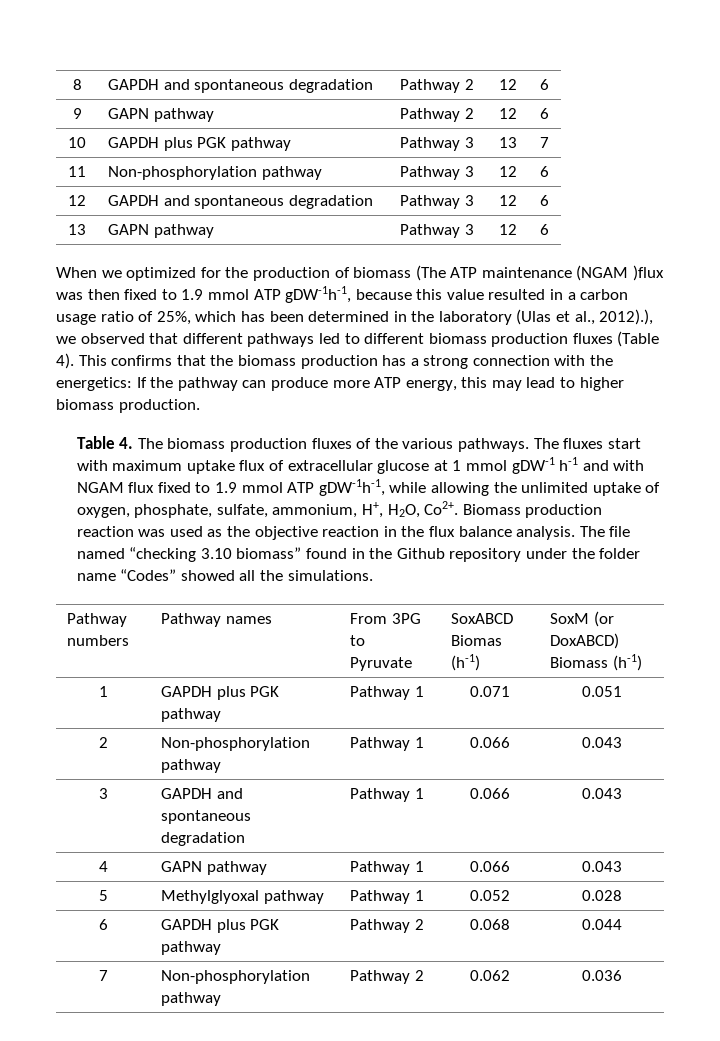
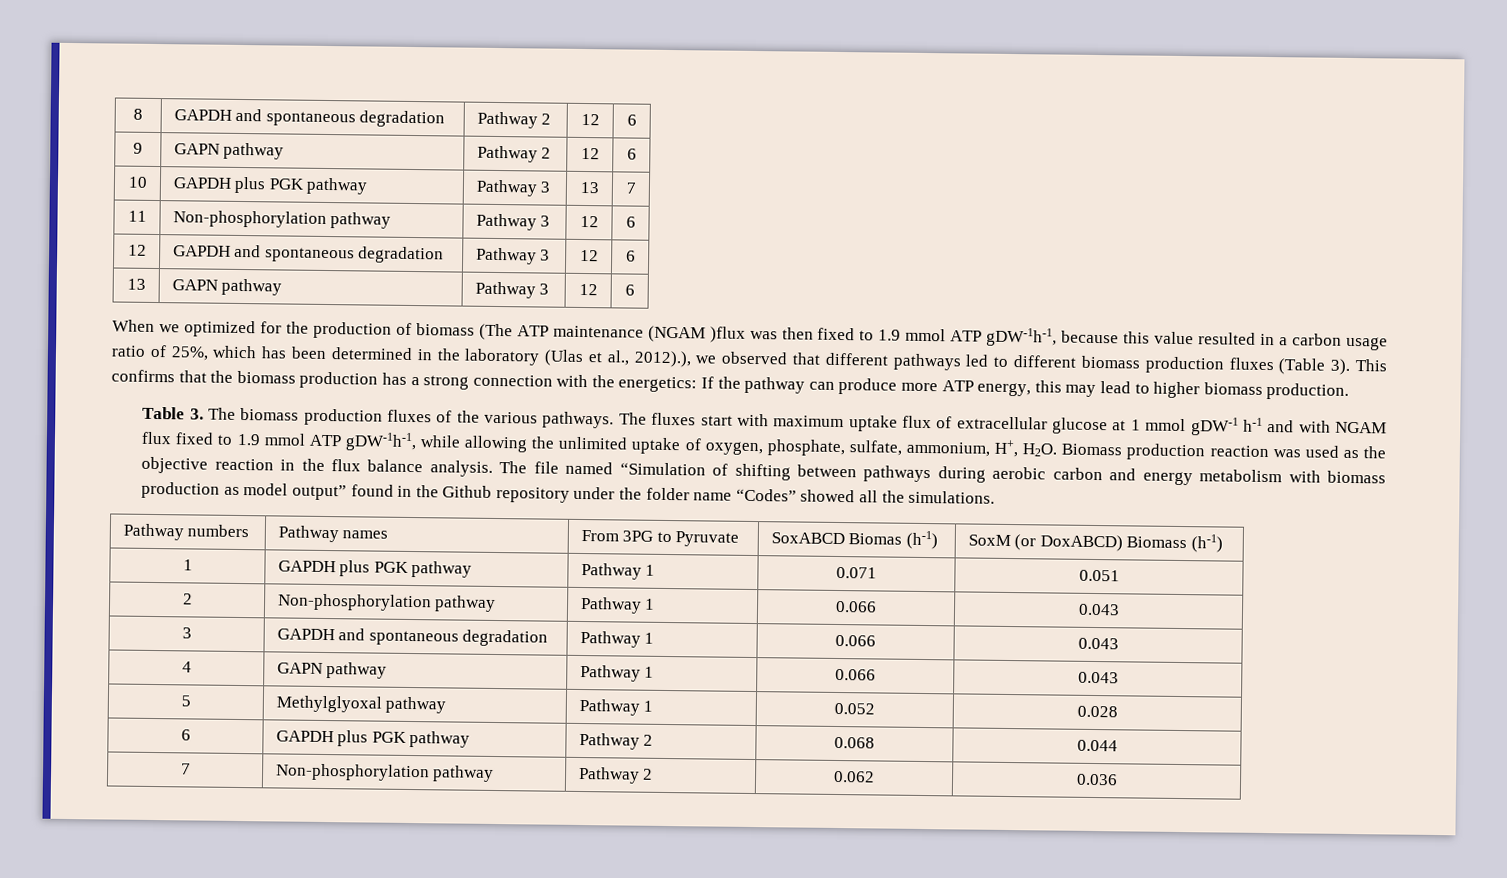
- When we optimized for the production of biomass (The ATP maintenance (NGAM )flux was then fixed to 1.9 mmol ATP gDW-1h-1, because this value resulted in a carbon usage ratio of 25%, which has been determined in the laboratory (Ulas et al., 2012).), we observed that different pathways led to different biomass production fluxes (Table 4).
+ When we optimized for the production of biomass (The ATP maintenance (NGAM )flux was then fixed to 1.9 mmol ATP gDW-1h-1, because this value resulted in a carbon usage ratio of 25%, which has been determined in the laboratory (Ulas et al., 2012).), we observed that different pathways led to different biomass production fluxes (Table 3).
- Table 4. The biomass production fluxes of the various pathways.
+ Table 3. The biomass production fluxes of the various pathways.
- The fluxes start with maximum uptake flux of extracellular glucose at 1 mmol gDW-1 h-1 and with NGAM flux fixed to 1.9 mmol ATP gDW-1h-1, while allowing the unlimited uptake of oxygen, phosphate, sulfate, ammonium, H+, H2O, Co2+. Biomass production reaction was used as the objective reaction in the flux balance analysis.
+ The fluxes start with maximum uptake flux of extracellular glucose at 1 mmol gDW-1 h-1 and with NGAM flux fixed to 1.9 mmol ATP gDW-1h-1, while allowing the unlimited uptake of oxygen, phosphate, sulfate, ammonium, H+, H2O. Biomass production reaction was used as the objective reaction in the flux balance analysis.
- The file named “checking 3.10 biomass” found in the Github repository under the folder name “Codes” showed all the simulations.
+ The file named “Simulation of shifting between pathways during aerobic carbon and energy metabolism with biomass production as model output” found in the Github repository under the folder name “Codes” showed all the simulations.

